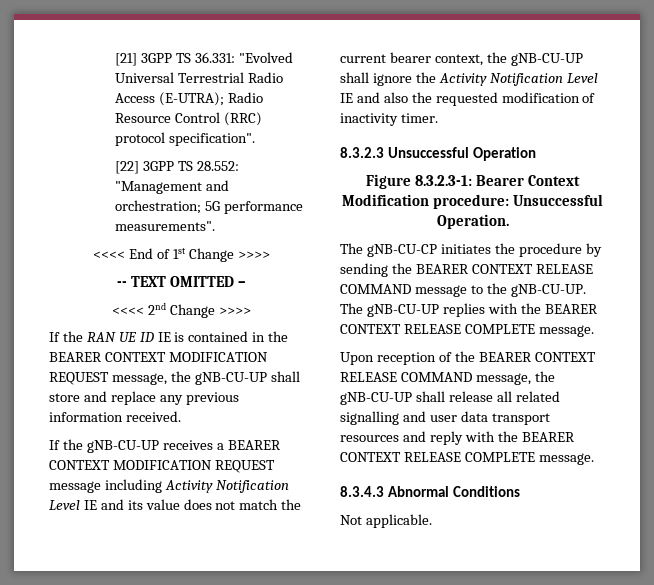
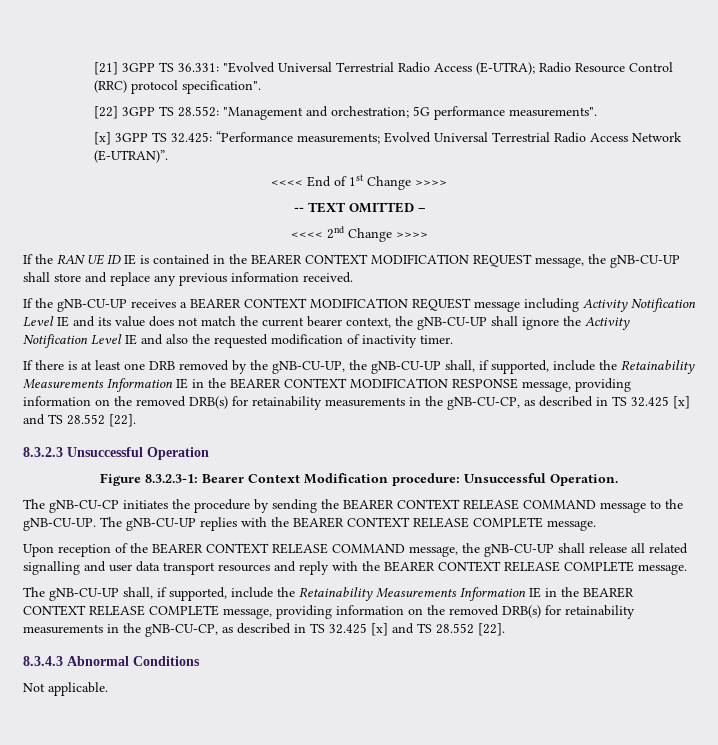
+ [x] 3GPP TS 32.425: “Performance measurements; Evolved Universal Terrestrial Radio Access Network (E-UTRAN)”.
+ If there is at least one DRB removed by the gNB-CU-UP, the gNB-CU-UP shall, if supported, include the Retainability Measurements Information IE in the BEARER CONTEXT MODIFICATION RESPONSE message, providing information on the removed DRB(s) for retainability measurements in the gNB-CU-CP, as described in TS 32.425 [x] and TS 28.552 [22].
+ The gNB-CU-UP shall, if supported, include the Retainability Measurements Information IE in the BEARER CONTEXT RELEASE COMPLETE message, providing information on the removed DRB(s) for retainability measurements in the gNB-CU-CP, as described in TS 32.425 [x] and TS 28.552 [22].

